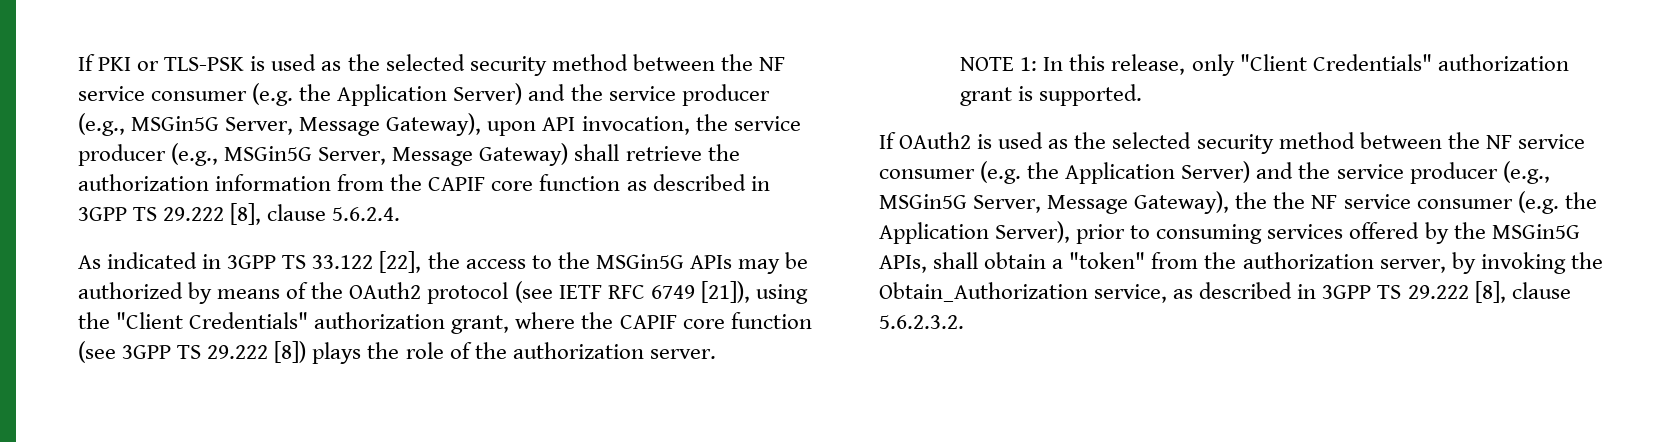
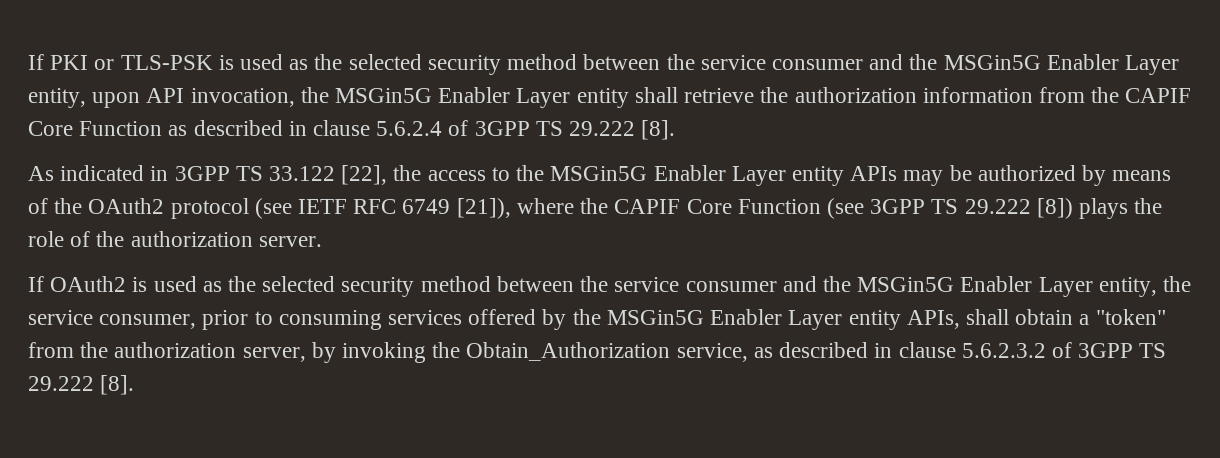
- If PKI or TLS-PSK is used as the selected security method between the NF service consumer (e.g. the Application Server) and the service producer (e.g., MSGin5G Server, Message Gateway), upon API invocation, the service producer (e.g., MSGin5G Server, Message Gateway) shall retrieve the authorization information from the CAPIF core function as described in 3GPP TS 29.222 [8], clause 5.6.2.4.
+ If PKI or TLS-PSK is used as the selected security method between the service consumer and the MSGin5G Enabler Layer entity, upon API invocation, the MSGin5G Enabler Layer entity shall retrieve the authorization information from the CAPIF Core Function as described in clause 5.6.2.4 of 3GPP TS 29.222 [8].
- As indicated in 3GPP TS 33.122 [22], the access to the MSGin5G APIs may be authorized by means of the OAuth2 protocol (see IETF RFC 6749 [21]), using the "Client Credentials" authorization grant, where the CAPIF core function (see 3GPP TS 29.222 [8]) plays the role of the authorization server.
+ As indicated in 3GPP TS 33.122 [22], the access to the MSGin5G Enabler Layer entity APIs may be authorized by means of the OAuth2 protocol (see IETF RFC 6749 [21]), where the CAPIF Core Function (see 3GPP TS 29.222 [8]) plays the role of the authorization server.
- NOTE 1: In this release, only "Client Credentials" authorization grant is supported.
- If OAuth2 is used as the selected security method between the NF service consumer (e.g. the Application Server) and the service producer (e.g., MSGin5G Server, Message Gateway), the the NF service consumer (e.g. the Application Server), prior to consuming services offered by the MSGin5G APIs, shall obtain a "token" from the authorization server, by invoking the Obtain_Authorization service, as described in 3GPP TS 29.222 [8], clause 5.6.2.3.2.
+ If OAuth2 is used as the selected security method between the service consumer and the MSGin5G Enabler Layer entity, the service consumer, prior to consuming services offered by the MSGin5G Enabler Layer entity APIs, shall obtain a "token" from the authorization server, by invoking the Obtain_Authorization service, as described in clause 5.6.2.3.2 of 3GPP TS 29.222 [8].

